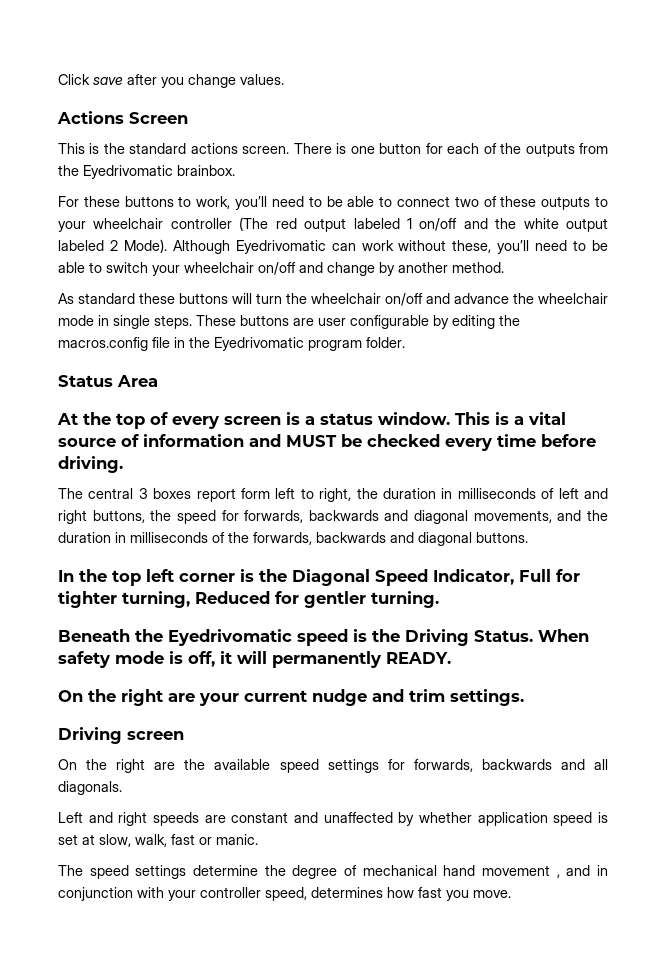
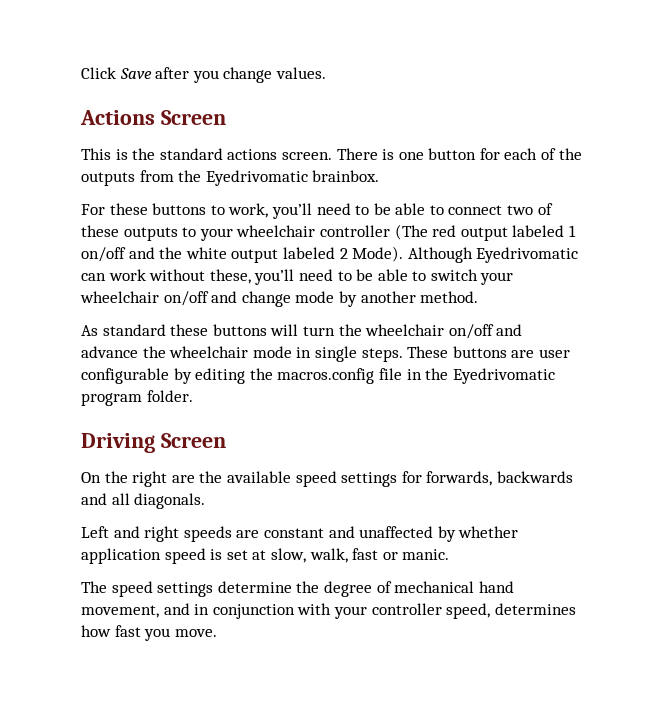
- Click save after you change values.
+ Click Save after you change values.
- Although Eyedrivomatic can work without these, you’ll need to be able to switch your wheelchair on/off and change by another method.
+ Although Eyedrivomatic can work without these, you’ll need to be able to switch your wheelchair on/off and change mode by another method.
- Status Area
- At the top of every screen is a status window. This is a vital source of information and MUST be checked every time before driving.
- The central 3 boxes report form left to right, the duration in milliseconds of left and right buttons, the speed for forwards, backwards and diagonal movements, and the duration in milliseconds of the forwards, backwards and diagonal buttons.
- In the top left corner is the Diagonal Speed Indicator, Full for tighter turning, Reduced for gentler turning.
- Beneath the Eyedrivomatic speed is the Driving Status. When safety mode is off, it will permanently READY.
- On the right are your current nudge and trim settings.
- Driving screen
+ Driving Screen
- The speed settings determine the degree of mechanical hand movement , and in conjunction with your controller speed, determines how fast you move.
+ The speed settings determine the degree of mechanical hand movement, and in conjunction with your controller speed, determines how fast you move.

